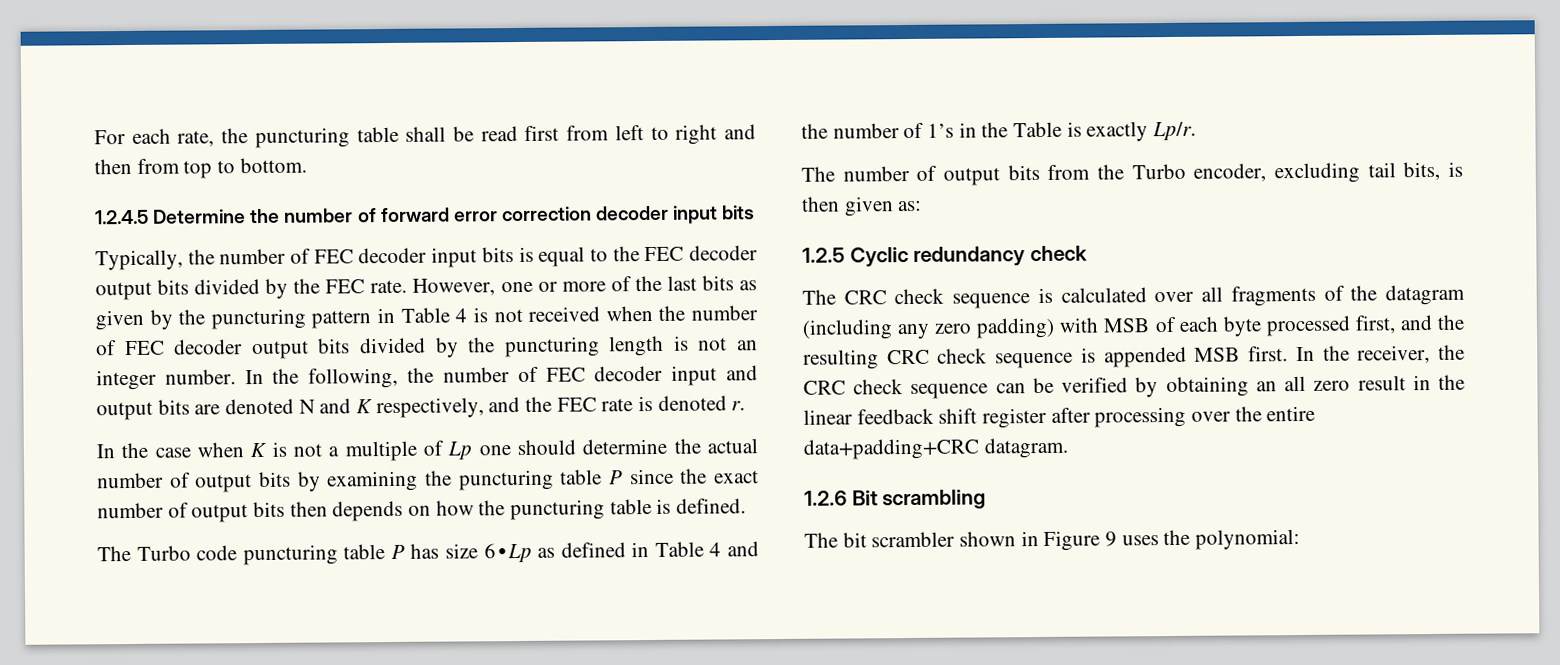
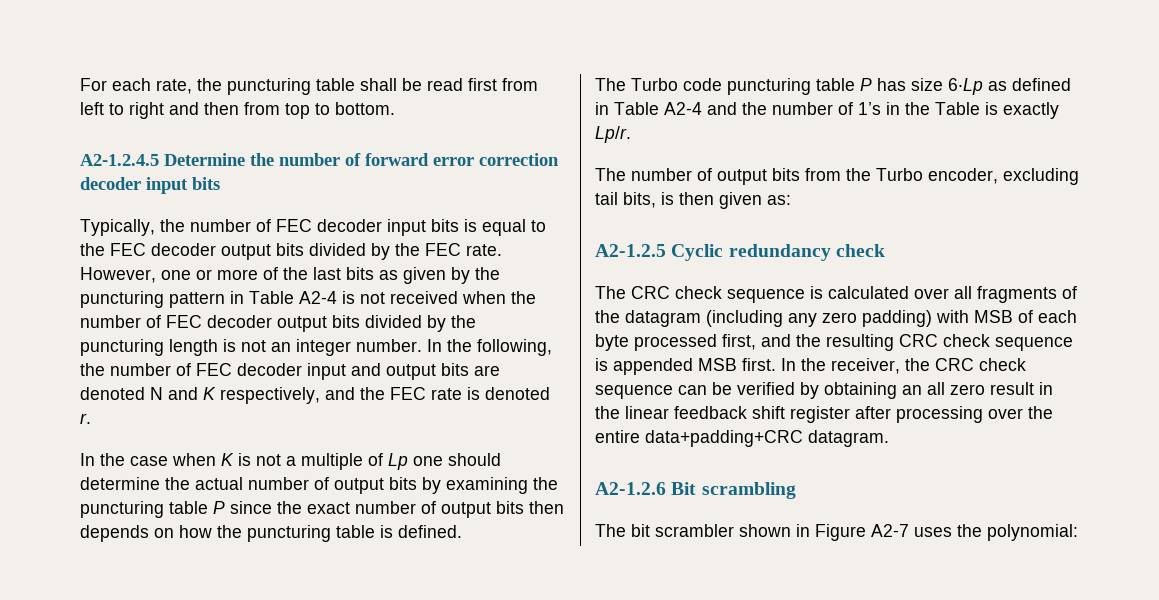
- 1.2.4.5 Determine the number of forward error correction decoder input bits
+ A2-1.2.4.5 Determine the number of forward error correction decoder input bits
- However, one or more of the last bits as given by the puncturing pattern in Table 4 is not received when the number of FEC decoder output bits divided by the puncturing length is not an integer number.
+ However, one or more of the last bits as given by the puncturing pattern in Table A2-4 is not received when the number of FEC decoder output bits divided by the puncturing length is not an integer number.
- The Turbo code puncturing table P has size 6∙Lp as defined in Table 4 and the number of 1’s in the Table is exactly Lp/r.
+ The Turbo code puncturing table P has size 6∙Lp as defined in Table A2-4 and the number of 1’s in the Table is exactly Lp/r.
- 1.2.5 Cyclic redundancy check
+ A2-1.2.5 Cyclic redundancy check
- 1.2.6 Bit scrambling
+ A2-1.2.6 Bit scrambling
- The bit scrambler shown in Figure 9 uses the polynomial:
+ The bit scrambler shown in Figure A2-7 uses the polynomial:

